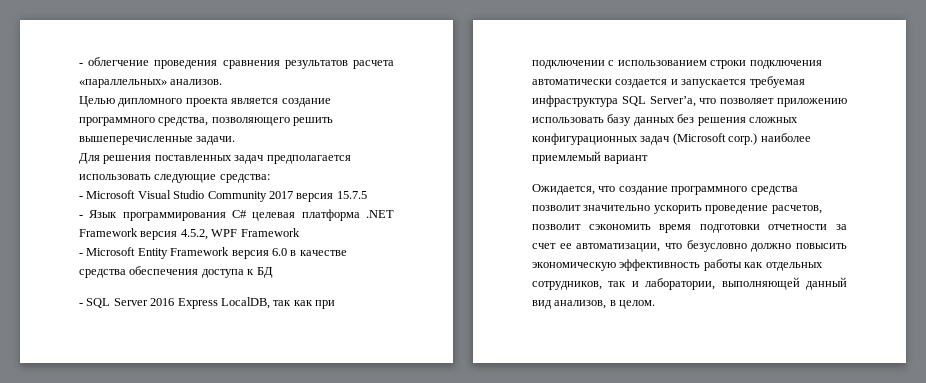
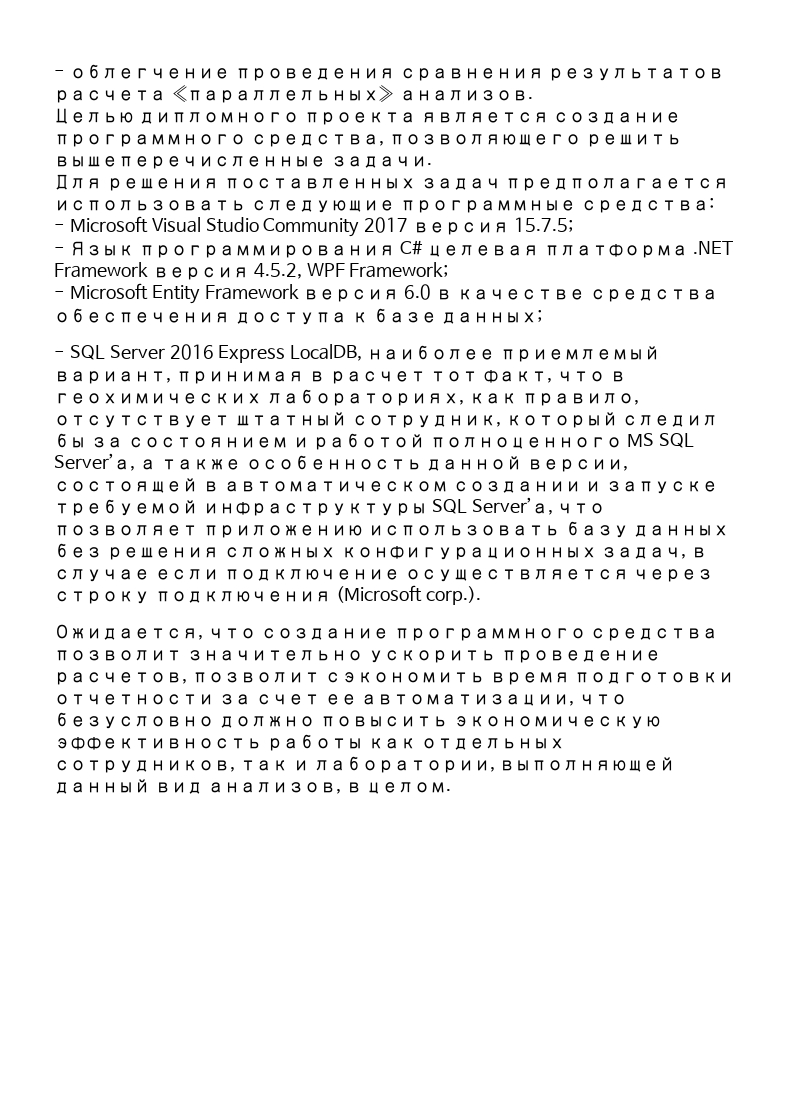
- Для решения поставленных задач предполагается использовать следующие средства:
+ Для решения поставленных задач предполагается использовать следующие программные средства:
- - Microsoft Visual Studio Community 2017 версия 15.7.5
+ - Microsoft Visual Studio Community 2017 версия 15.7.5;
- - Язык программирования C# целевая платформа .NET Framework версия 4.5.2, WPF Framework
+ - Язык программирования C# целевая платформа .NET Framework версия 4.5.2, WPF Framework;
- - Microsoft Entity Framework версия 6.0 в качестве средства обеспечения доступа к БД
+ - Microsoft Entity Framework версия 6.0 в качестве средства обеспечения доступа к базе данных;
- - SQL Server 2016 Express LocalDB, так как при подключении с использованием строки подключения автоматически создается и запускается требуемая инфраструктура SQL Server’а, что позволяет приложению использовать базу данных без решения сложных конфигурационных задач (Microsoft corp.) наиболее приемлемый вариант
+ - SQL Server 2016 Express LocalDB, наиболее приемлемый вариант, принимая в расчет тот факт, что в геохимических лабораториях, как правило, отсутствует штатный сотрудник, который следил бы за состоянием и работой полноценного MS SQL Server’а, а также особенность данной версии, состоящей в автоматическом создании и запуске требуемой инфраструктуры SQL Server’а, что позволяет приложению использовать базу данных без решения сложных конфигурационных задач, в случае если подключение осуществляется через строку подключения (Microsoft corp.).

